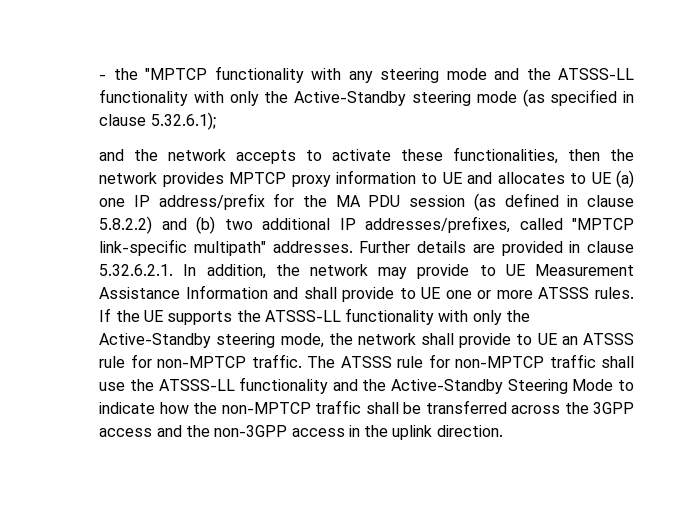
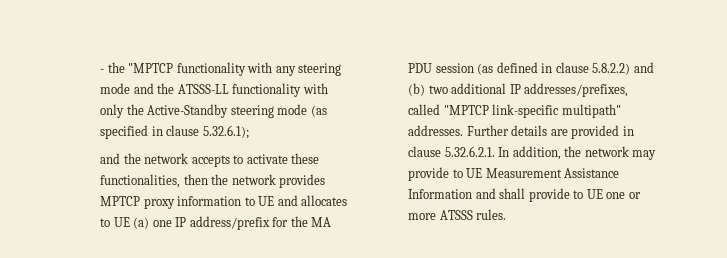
- If the UE supports the ATSSS-LL functionality with only the Active-Standby steering mode, the network shall provide to UE an ATSSS rule for non-MPTCP traffic. The ATSSS rule for non-MPTCP traffic shall use the ATSSS-LL functionality and the Active-Standby Steering Mode to indicate how the non-MPTCP traffic shall be transferred across the 3GPP access and the non-3GPP access in the uplink direction.

